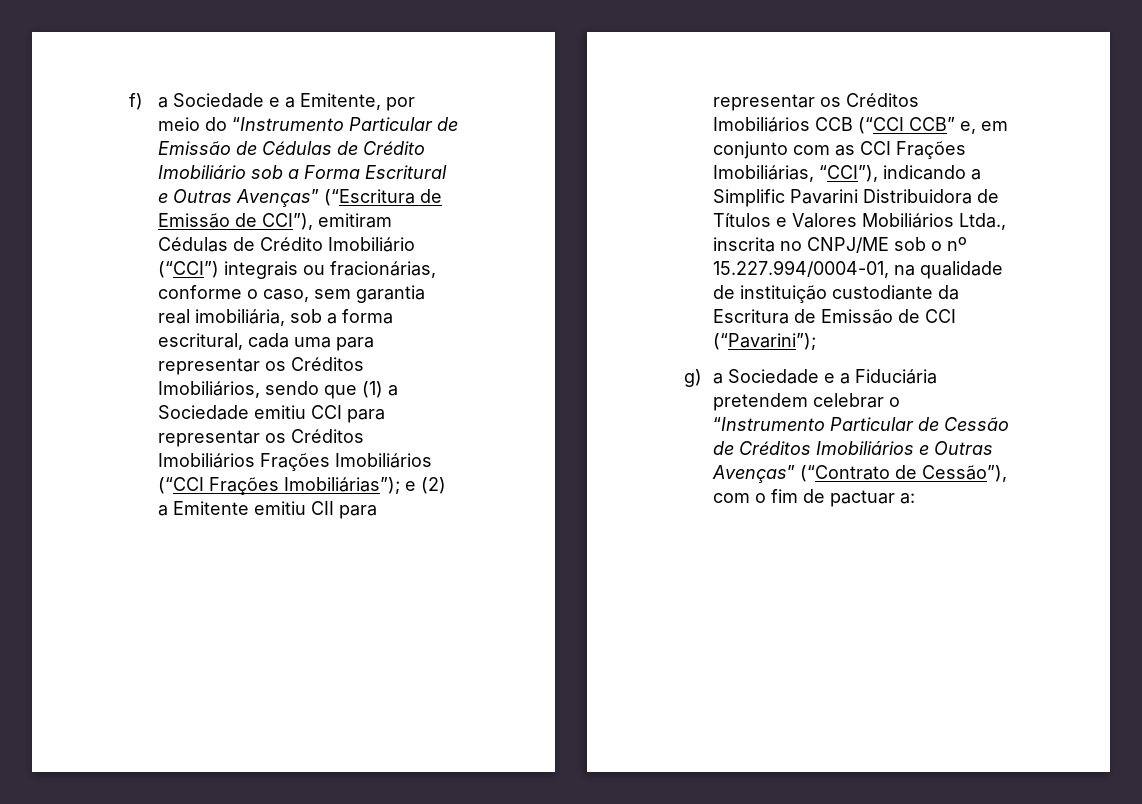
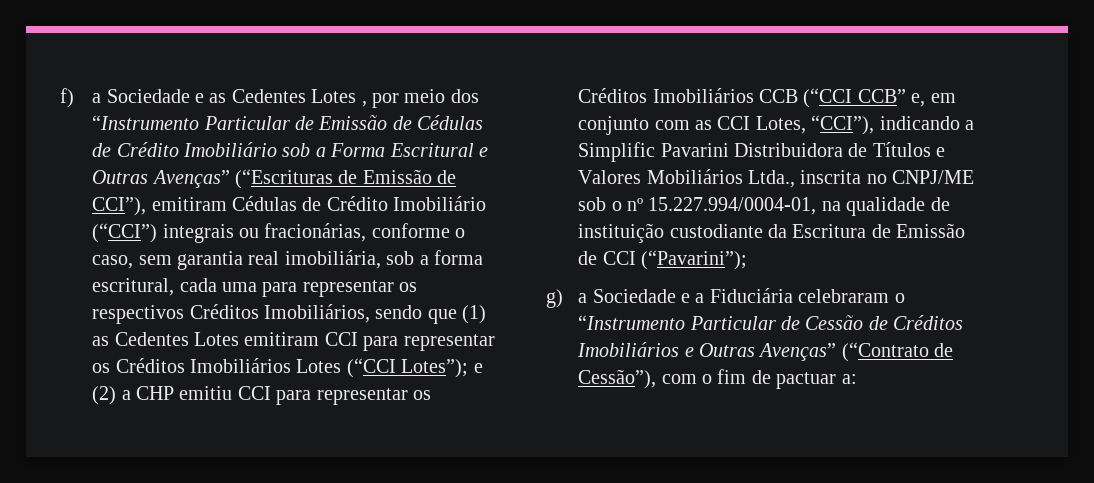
- f) a Sociedade e a Emitente, por meio do “Instrumento Particular de Emissão de Cédulas de Crédito Imobiliário sob a Forma Escritural e Outras Avenças” (“Escritura de Emissão de CCI”), emitiram Cédulas de Crédito Imobiliário (“CCI”) integrais ou fracionárias, conforme o caso, sem garantia real imobiliária, sob a forma escritural, cada uma para representar os Créditos Imobiliários, sendo que (1) a Sociedade emitiu CCI para representar os Créditos Imobiliários Frações Imobiliários (“CCI Frações Imobiliárias”); e (2) a Emitente emitiu CII para representar os Créditos Imobiliários CCB (“CCI CCB” e, em conjunto com as CCI Frações Imobiliárias, “CCI”), indicando a Simplific Pavarini Distribuidora de Títulos e Valores Mobiliários Ltda., inscrita no CNPJ/ME sob o nº 15.227.994/0004-01, na qualidade de instituição custodiante da Escritura de Emissão de CCI (“Pavarini”);
+ f) a Sociedade e as Cedentes Lotes , por meio dos “Instrumento Particular de Emissão de Cédulas de Crédito Imobiliário sob a Forma Escritural e Outras Avenças” (“Escrituras de Emissão de CCI”), emitiram Cédulas de Crédito Imobiliário (“CCI”) integrais ou fracionárias, conforme o caso, sem garantia real imobiliária, sob a forma escritural, cada uma para representar os respectivos Créditos Imobiliários, sendo que (1) as Cedentes Lotes emitiram CCI para representar os Créditos Imobiliários Lotes (“CCI Lotes”); e (2) a CHP emitiu CCI para representar os Créditos Imobiliários CCB (“CCI CCB” e, em conjunto com as CCI Lotes, “CCI”), indicando a Simplific Pavarini Distribuidora de Títulos e Valores Mobiliários Ltda., inscrita no CNPJ/ME sob o nº 15.227.994/0004-01, na qualidade de instituição custodiante da Escritura de Emissão de CCI (“Pavarini”);
- g) a Sociedade e a Fiduciária pretendem celebrar o “Instrumento Particular de Cessão de Créditos Imobiliários e Outras Avenças” (“Contrato de Cessão”), com o fim de pactuar a:
+ g) a Sociedade e a Fiduciária celebraram o “Instrumento Particular de Cessão de Créditos Imobiliários e Outras Avenças” (“Contrato de Cessão”), com o fim de pactuar a:

